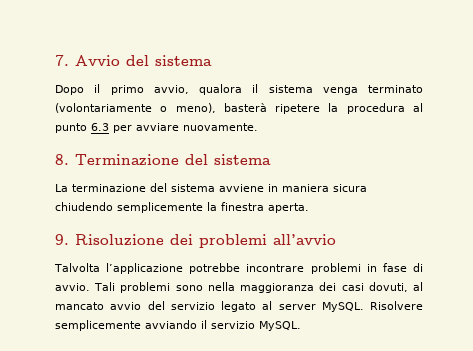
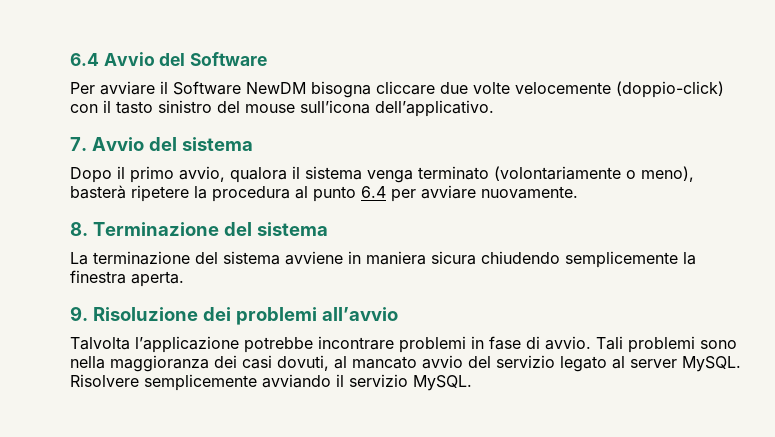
+ 6.4 Avvio del Software
+ Per avviare il Software NewDM bisogna cliccare due volte velocemente (doppio-click) con il tasto sinistro del mouse sull’icona dell’applicativo.
- Dopo il primo avvio, qualora il sistema venga terminato (volontariamente o meno), basterà ripetere la procedura al punto 6.3 per avviare nuovamente.
+ Dopo il primo avvio, qualora il sistema venga terminato (volontariamente o meno), basterà ripetere la procedura al punto 6.4 per avviare nuovamente.

